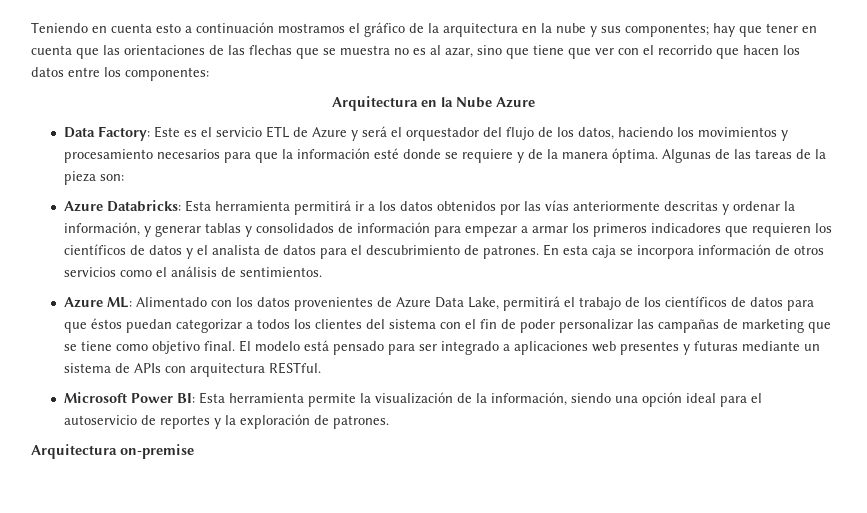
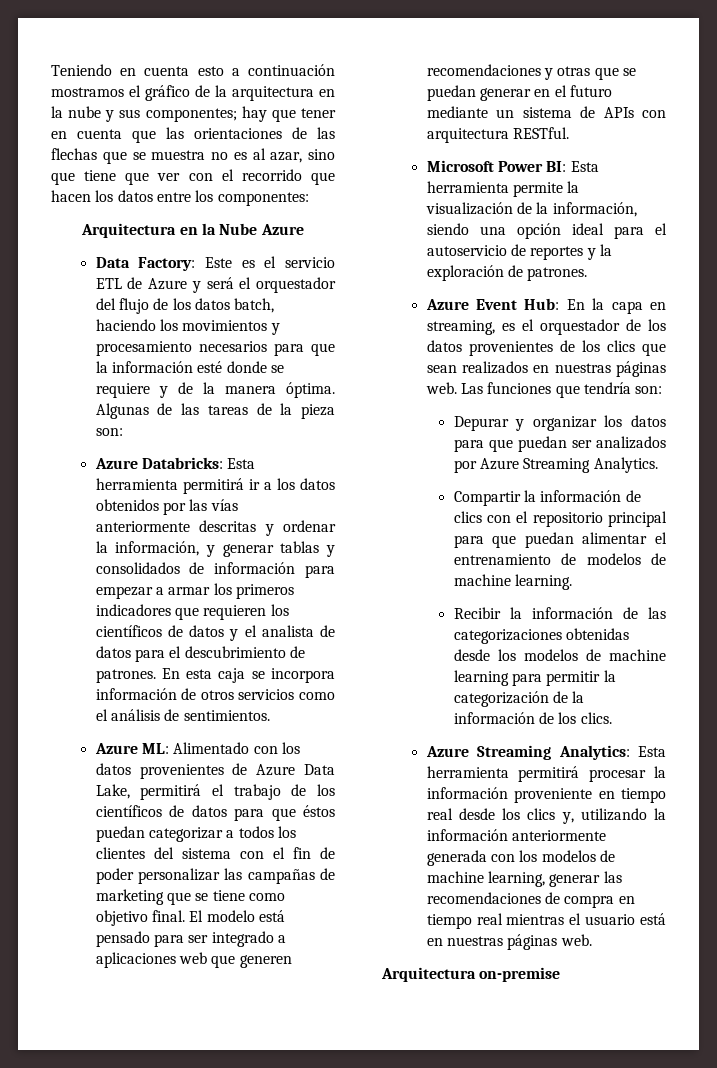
- Data Factory: Este es el servicio ETL de Azure y será el orquestador del flujo de los datos, haciendo los movimientos y procesamiento necesarios para que la información esté donde se requiere y de la manera óptima.
+ Data Factory: Este es el servicio ETL de Azure y será el orquestador del flujo de los datos batch, haciendo los movimientos y procesamiento necesarios para que la información esté donde se requiere y de la manera óptima.
- El modelo está pensado para ser integrado a aplicaciones web presentes y futuras mediante un sistema de APIs con arquitectura RESTful.
+ El modelo está pensado para ser integrado a aplicaciones web que generen recomendaciones y otras que se puedan generar en el futuro mediante un sistema de APIs con arquitectura RESTful.
+ Azure Event Hub: En la capa en streaming, es el orquestador de los datos provenientes de los clics que sean realizados en nuestras páginas web. Las funciones que tendría son:
+ Depurar y organizar los datos para que puedan ser analizados por Azure Streaming Analytics.
+ Compartir la información de clics con el repositorio principal para que puedan alimentar el entrenamiento de modelos de machine learning.
+ Recibir la información de las categorizaciones obtenidas desde los modelos de machine learning para permitir la categorización de la información de los clics.
+ Azure Streaming Analytics: Esta herramienta permitirá procesar la información proveniente en tiempo real desde los clics y, utilizando la información anteriormente generada con los modelos de machine learning, generar las recomendaciones de compra en tiempo real mientras el usuario está en nuestras páginas web.

